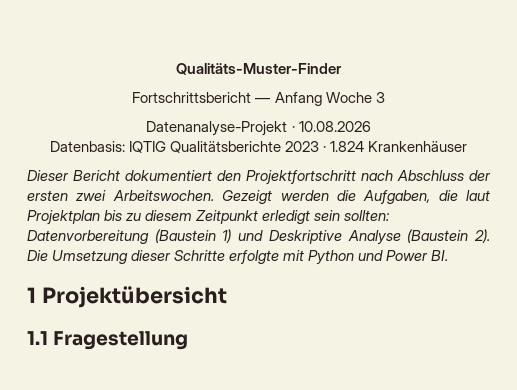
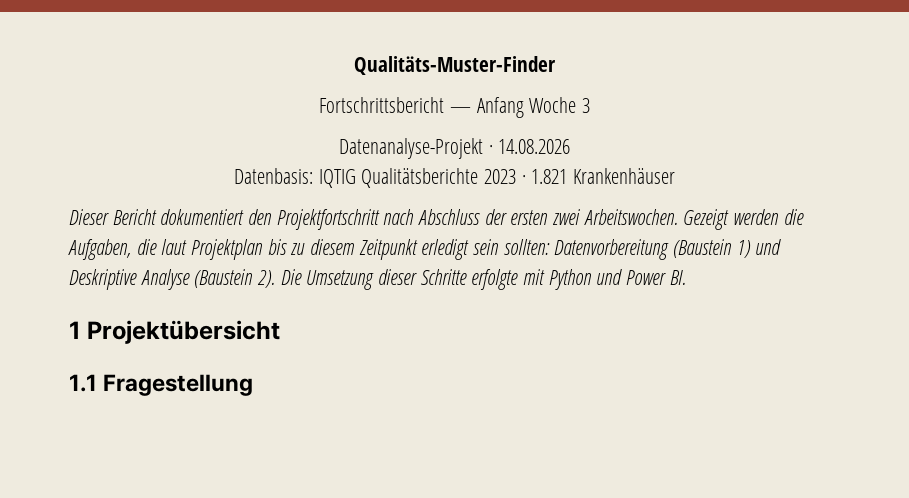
- Datenanalyse-Projekt · 10.08.2026
+ Datenanalyse-Projekt · 14.08.2026
- Datenbasis: IQTIG Qualitätsberichte 2023 · 1.824 Krankenhäuser
+ Datenbasis: IQTIG Qualitätsberichte 2023 · 1.821 Krankenhäuser

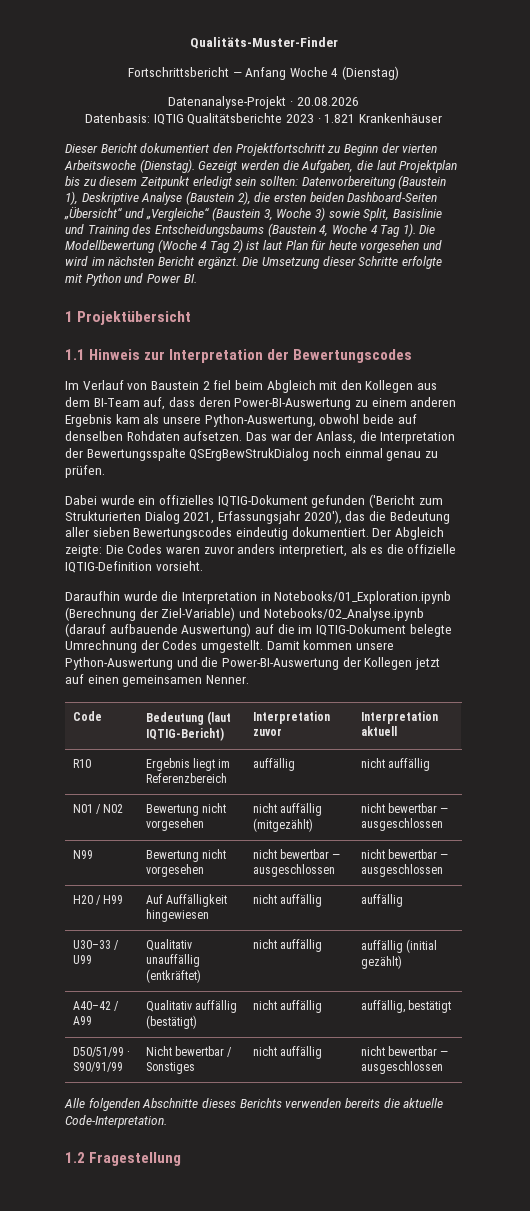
- Fortschrittsbericht — Anfang Woche 3
+ Fortschrittsbericht — Anfang Woche 4 (Dienstag)
- Datenanalyse-Projekt · 14.08.2026
+ Datenanalyse-Projekt · 20.08.2026
- Dieser Bericht dokumentiert den Projektfortschritt nach Abschluss der ersten zwei Arbeitswochen.
+ Dieser Bericht dokumentiert den Projektfortschritt zu Beginn der vierten Arbeitswoche (Dienstag).
- Gezeigt werden die Aufgaben, die laut Projektplan bis zu diesem Zeitpunkt erledigt sein sollten: Datenvorbereitung (Baustein 1) und Deskriptive Analyse (Baustein 2).
+ Gezeigt werden die Aufgaben, die laut Projektplan bis zu diesem Zeitpunkt erledigt sein sollten: Datenvorbereitung (Baustein 1), Deskriptive Analyse (Baustein 2), die ersten beiden Dashboard-Seiten „Übersicht“ und „Vergleiche“ (Baustein 3, Woche 3) sowie Split, Basislinie und Training des Entscheidungsbaums (Baustein 4, Woche 4 Tag 1). Die Modellbewertung (Woche 4 Tag 2) ist laut Plan für heute vorgesehen und wird im nächsten Bericht ergänzt.
- 1.1 Fragestellung
+ 1.1 Hinweis zur Interpretation der Bewertungscodes
+ Im Verlauf von Baustein 2 fiel beim Abgleich mit den Kollegen aus dem BI-Team auf, dass deren Power-BI-Auswertung zu einem anderen Ergebnis kam als unsere Python-Auswertung, obwohl beide auf denselben Rohdaten aufsetzen. Das war der Anlass, die Interpretation der Bewertungsspalte QSErgBewStrukDialog noch einmal genau zu prüfen.
+ Dabei wurde ein offizielles IQTIG-Dokument gefunden ('Bericht zum Strukturierten Dialog 2021, Erfassungsjahr 2020'), das die Bedeutung aller sieben Bewertungscodes eindeutig dokumentiert. Der Abgleich zeigte: Die Codes waren zuvor anders interpretiert, als es die offizielle IQTIG-Definition vorsieht.
+ Daraufhin wurde die Interpretation in Notebooks/01_Exploration.ipynb (Berechnung der Ziel-Variable) und Notebooks/02_Analyse.ipynb (darauf aufbauende Auswertung) auf die im IQTIG-Dokument belegte Umrechnung der Codes umgestellt. Damit kommen unsere Python-Auswertung und die Power-BI-Auswertung der Kollegen jetzt auf einen gemeinsamen Nenner.
+ Code | Bedeutung (laut IQTIG-Bericht) | Interpretation zuvor | Interpretation aktuell
+ R10 | Ergebnis liegt im Referenzbereich | auffällig | nicht auffällig
+ N01 / N02 | Bewertung nicht vorgesehen | nicht auffällig (mitgezählt) | nicht bewertbar — ausgeschlossen
+ N99 | Bewertung nicht vorgesehen | nicht bewertbar — ausgeschlossen | nicht bewertbar — ausgeschlossen
+ H20 / H99 | Auf Auffälligkeit hingewiesen | nicht auffällig | auffällig
+ U30–33 / U99 | Qualitativ unauffällig (entkräftet) | nicht auffällig | auffällig (initial gezählt)
+ A40–42 / A99 | Qualitativ auffällig (bestätigt) | nicht auffällig | auffällig, bestätigt
+ D50/51/99 · S90/91/99 | Nicht bewertbar / Sonstiges | nicht auffällig | nicht bewertbar — ausgeschlossen
+ Alle folgenden Abschnitte dieses Berichts verwenden bereits die aktuelle Code-Interpretation.
+ 1.2 Fragestellung

